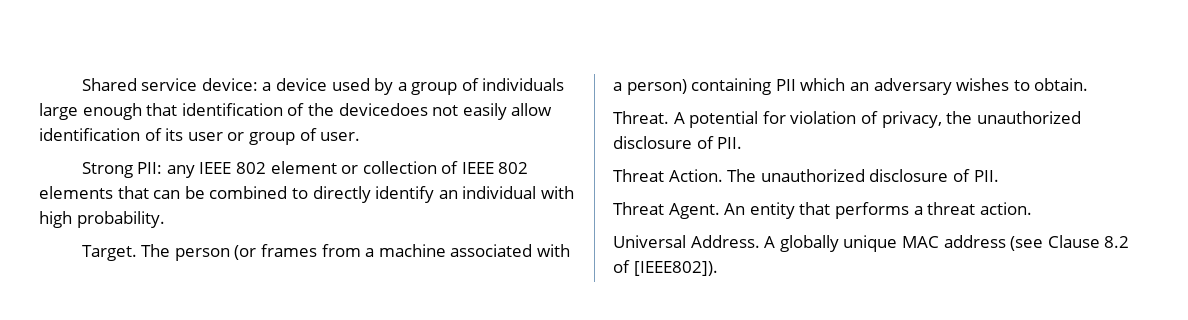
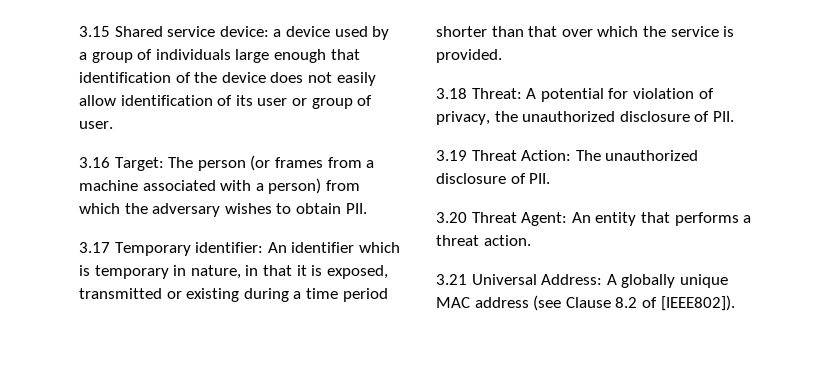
- Shared service device: a device used by a group of individuals large enough that identification of the devicedoes not easily allow identification of its user or group of user.
+ 3.15 Shared service device: a device used by a group of individuals large enough that identification of the device does not easily allow identification of its user or group of user.
- Strong PII: any IEEE 802 element or collection of IEEE 802 elements that can be combined to directly identify an individual with high probability.
- Target. The person (or frames from a machine associated with a person) containing PII which an adversary wishes to obtain.
- Threat. A potential for violation of privacy, the unauthorized disclosure of PII.
+ 3.16 Target: The person (or frames from a machine associated with a person) from which the adversary wishes to obtain PII.
+ 3.17 Temporary identifier: An identifier which is temporary in nature, in that it is exposed, transmitted or existing during a time period shorter than that over which the service is provided.
+ 3.18 Threat: A potential for violation of privacy, the unauthorized disclosure of PII.
- Threat Action. The unauthorized disclosure of PII.
+ 3.19 Threat Action: The unauthorized disclosure of PII.
- Threat Agent. An entity that performs a threat action.
+ 3.20 Threat Agent: An entity that performs a threat action.
- Universal Address. A globally unique MAC address (see Clause 8.2 of [IEEE802]).
+ 3.21 Universal Address: A globally unique MAC address (see Clause 8.2 of [IEEE802]).

